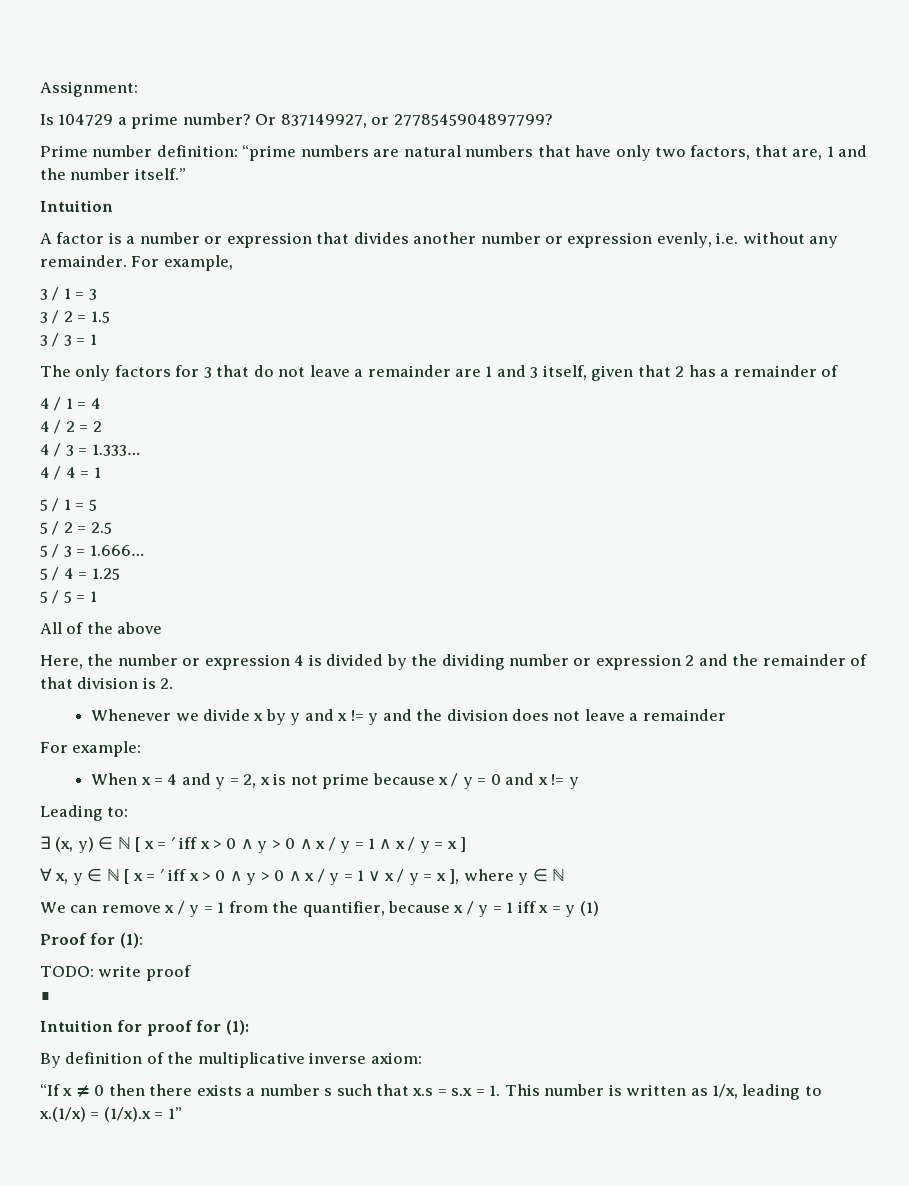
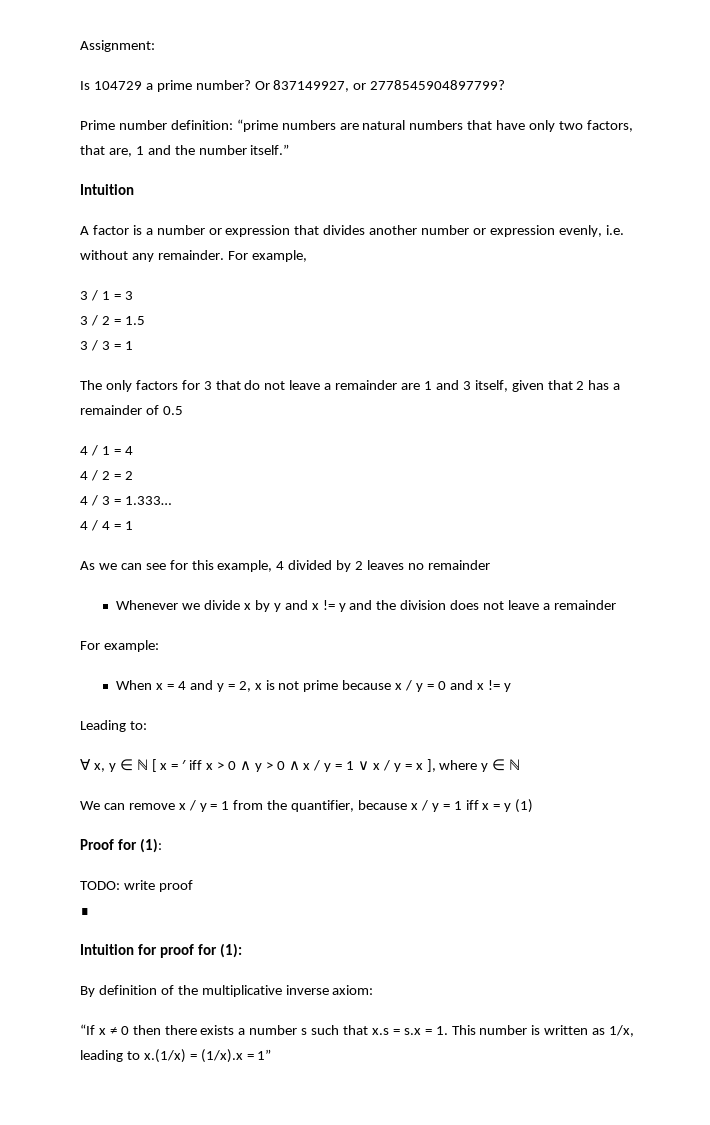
- The only factors for 3 that do not leave a remainder are 1 and 3 itself, given that 2 has a remainder of
+ The only factors for 3 that do not leave a remainder are 1 and 3 itself, given that 2 has a remainder of 0.5
- 5 / 1 = 5
- 5 / 2 = 2.5
- 5 / 3 = 1.666…
- 5 / 4 = 1.25
- 5 / 5 = 1
- All of the above
- Here, the number or expression 4 is divided by the dividing number or expression 2 and the remainder of that division is 2.
+ As we can see for this example, 4 divided by 2 leaves no remainder
- ∃ (x, y) ∈ ℕ [ x = ′ iff x > 0 ∧ y > 0 ∧ x / y = 1 ∧ x / y = x ]

